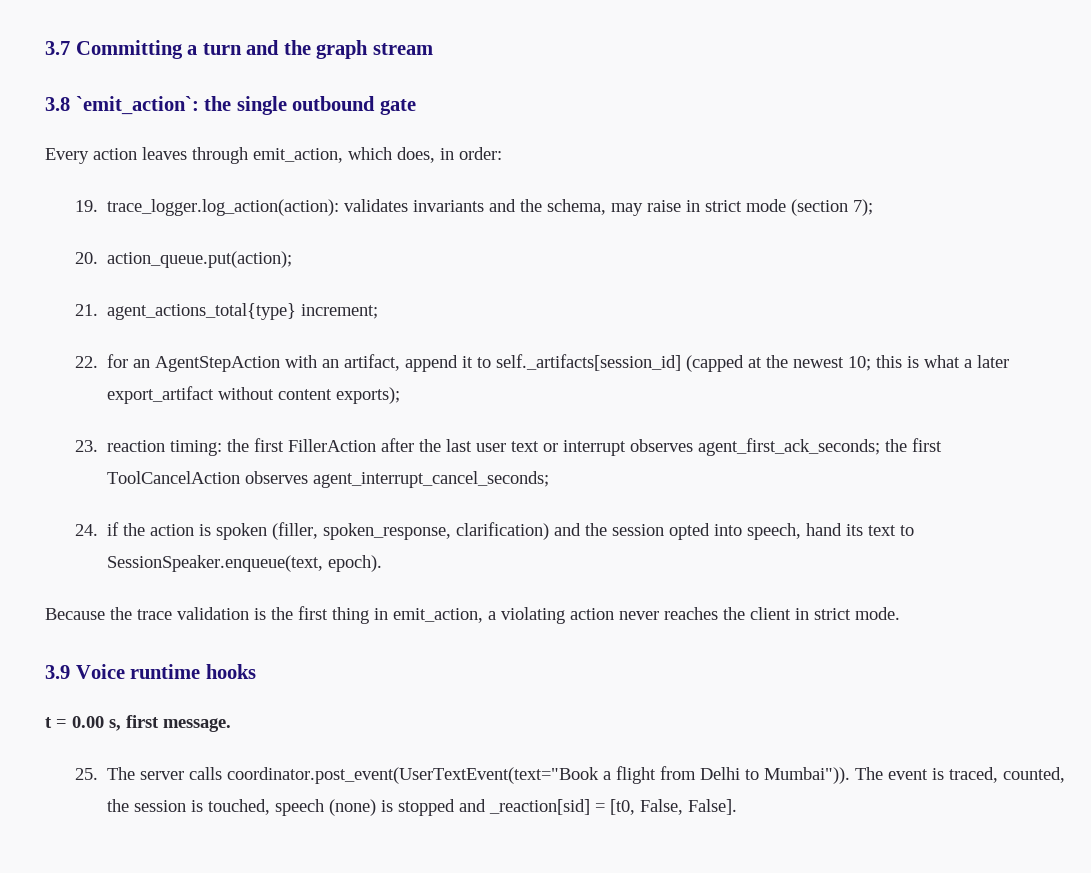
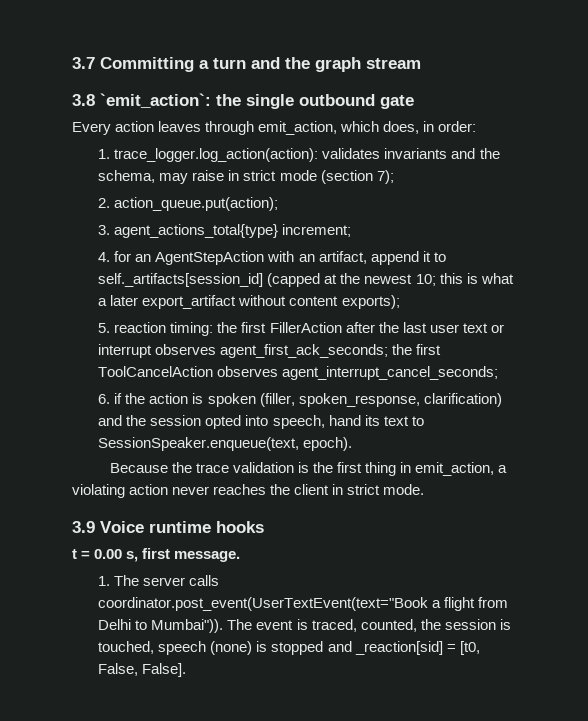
- 19. trace_logger.log_action(action): validates invariants and the schema, may raise in strict mode (section 7);
+ 1. trace_logger.log_action(action): validates invariants and the schema, may raise in strict mode (section 7);
- 20. action_queue.put(action);
+ 2. action_queue.put(action);
- 21. agent_actions_total{type} increment;
+ 3. agent_actions_total{type} increment;
- 22. for an AgentStepAction with an artifact, append it to self._artifacts[session_id] (capped at the newest 10; this is what a later export_artifact without content exports);
+ 4. for an AgentStepAction with an artifact, append it to self._artifacts[session_id] (capped at the newest 10; this is what a later export_artifact without content exports);
- 23. reaction timing: the first FillerAction after the last user text or interrupt observes agent_first_ack_seconds; the first ToolCancelAction observes agent_interrupt_cancel_seconds;
+ 5. reaction timing: the first FillerAction after the last user text or interrupt observes agent_first_ack_seconds; the first ToolCancelAction observes agent_interrupt_cancel_seconds;
- 24. if the action is spoken (filler, spoken_response, clarification) and the session opted into speech, hand its text to SessionSpeaker.enqueue(text, epoch).
+ 6. if the action is spoken (filler, spoken_response, clarification) and the session opted into speech, hand its text to SessionSpeaker.enqueue(text, epoch).
- 25. The server calls coordinator.post_event(UserTextEvent(text="Book a flight from Delhi to Mumbai")).
+ 1. The server calls coordinator.post_event(UserTextEvent(text="Book a flight from Delhi to Mumbai")).

